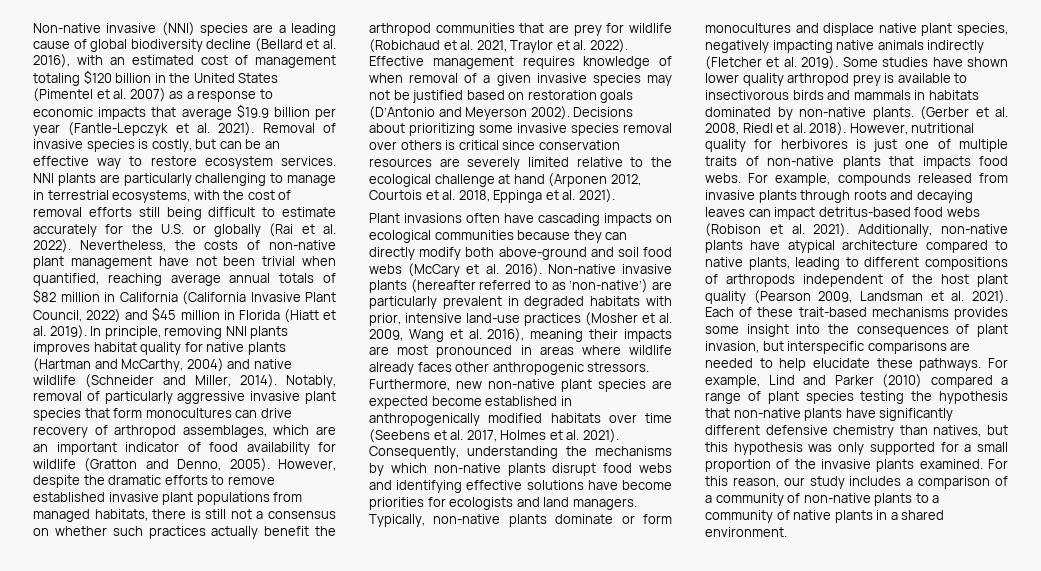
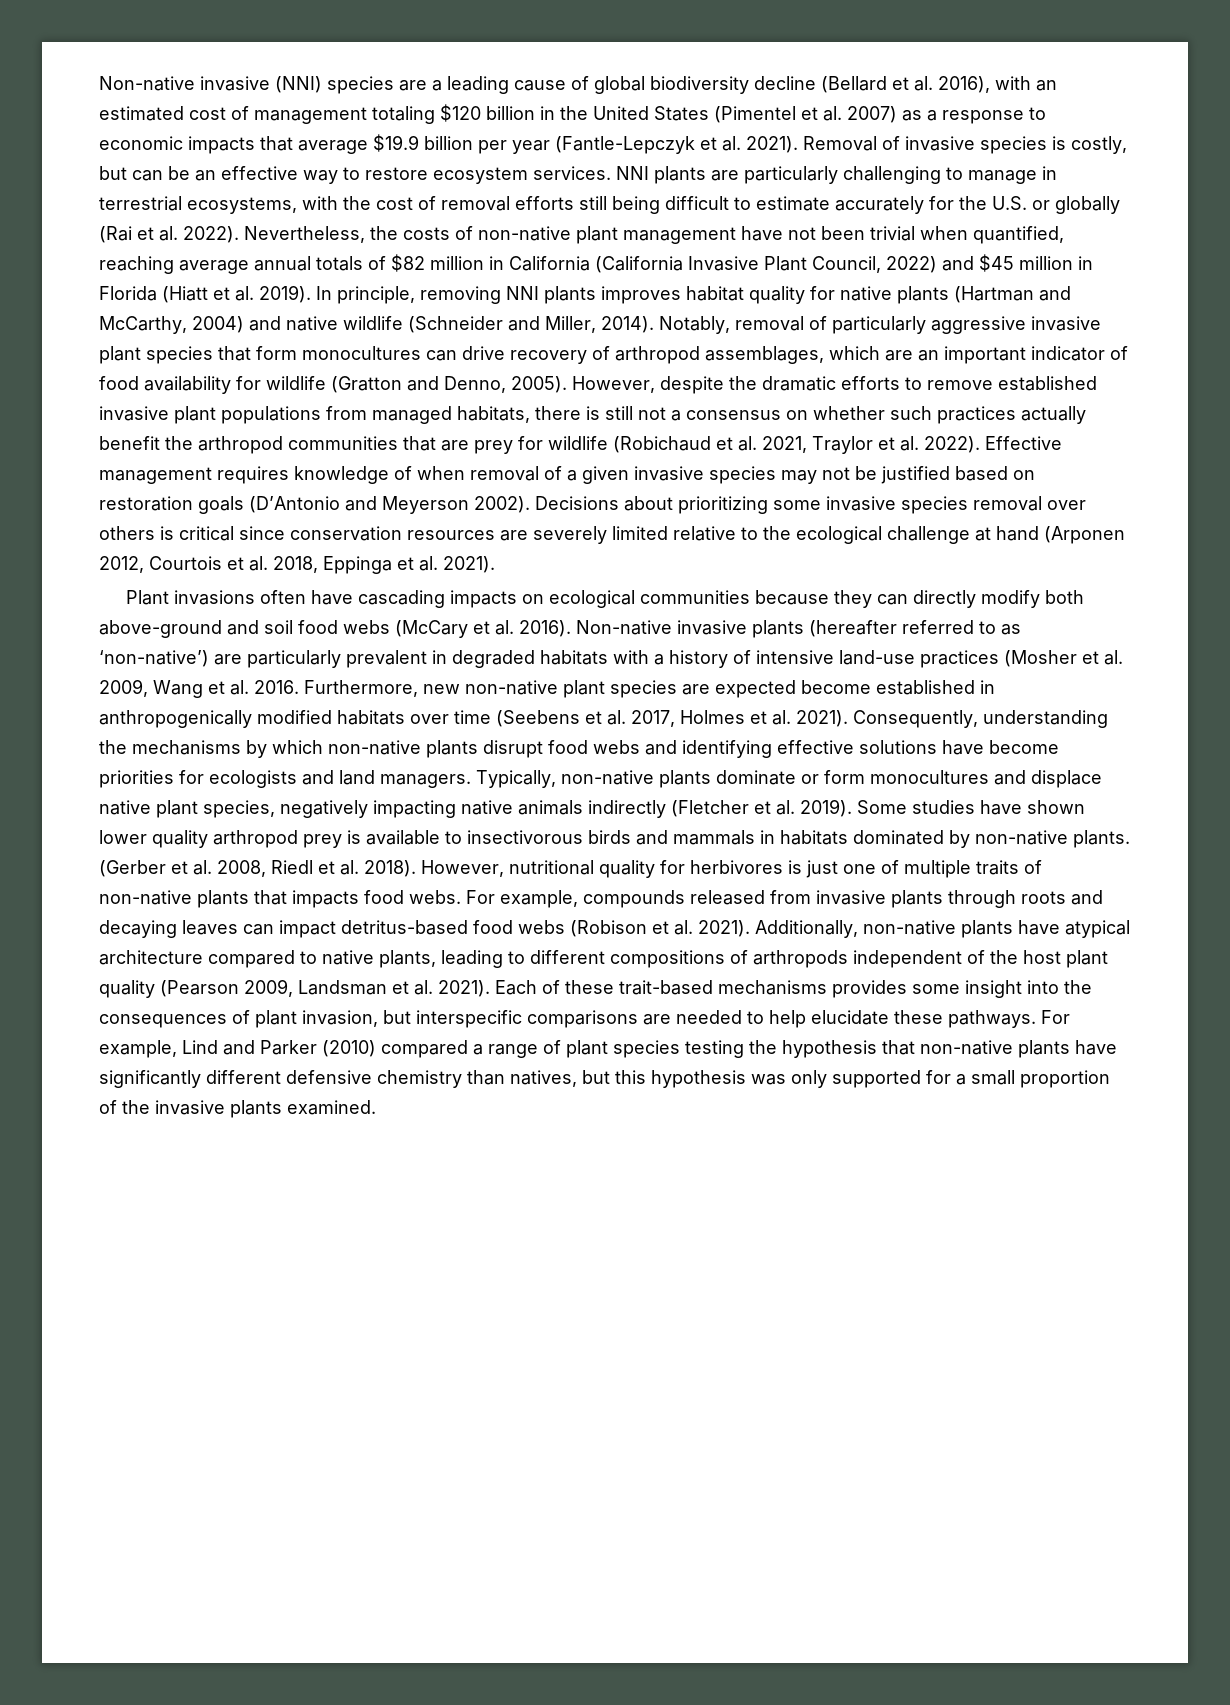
- Non-native invasive plants (hereafter referred to as ‘non-native’) are particularly prevalent in degraded habitats with prior, intensive land-use practices (Mosher et al. 2009, Wang et al. 2016), meaning their impacts are most pronounced in areas where wildlife already faces other anthropogenic stressors.
+ Non-native invasive plants (hereafter referred to as ‘non-native’) are particularly prevalent in degraded habitats with a history of intensive land-use practices (Mosher et al. 2009, Wang et al. 2016.
- For this reason, our study includes a comparison of a community of non-native plants to a community of native plants in a shared environment.

